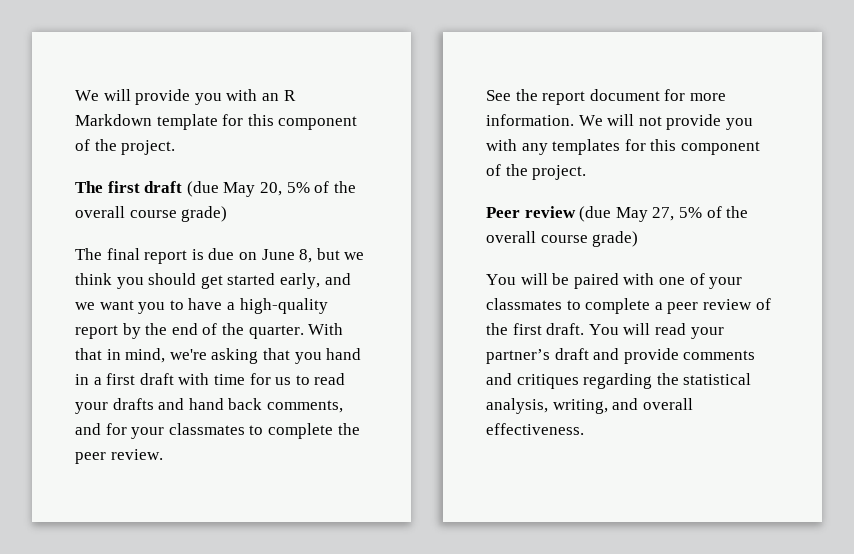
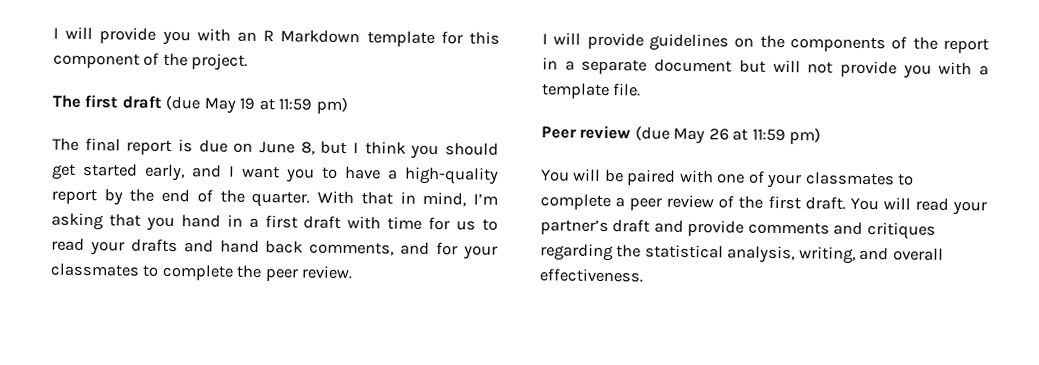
- We will provide you with an R Markdown template for this component of the project.
+ I will provide you with an R Markdown template for this component of the project.
- The first draft (due May 20, 5% of the overall course grade)
+ The first draft (due May 19 at 11:59 pm)
- The final report is due on June 8, but we think you should get started early, and we want you to have a high-quality report by the end of the quarter.
+ The final report is due on June 8, but I think you should get started early, and I want you to have a high-quality report by the end of the quarter.
- With that in mind, we're asking that you hand in a first draft with time for us to read your drafts and hand back comments, and for your classmates to complete the peer review.
+ With that in mind, I’m asking that you hand in a first draft with time for us to read your drafts and hand back comments, and for your classmates to complete the peer review.
- See the report document for more information. We will not provide you with any templates for this component of the project.
- Peer review (due May 27, 5% of the overall course grade)
+ I will provide guidelines on the components of the report in a separate document but will not provide you with a template file.
+ Peer review (due May 26 at 11:59 pm)

